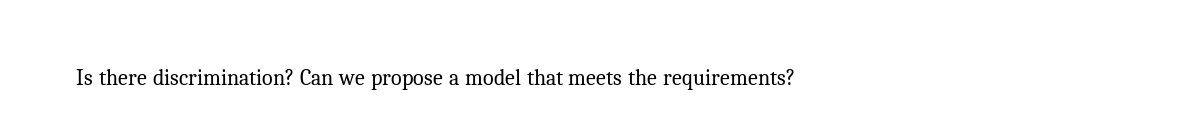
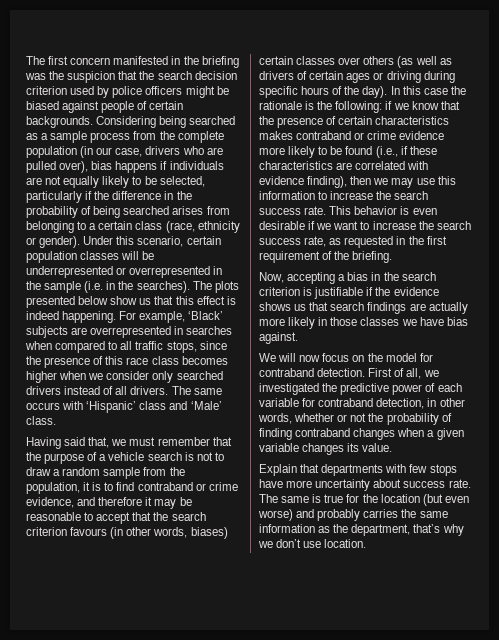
- Is there discrimination? Can we propose a model that meets the requirements?
+ The first concern manifested in the briefing was the suspicion that the search decision criterion used by police officers might be biased against people of certain backgrounds. Considering being searched as a sample process from the complete population (in our case, drivers who are pulled over), bias happens if individuals are not equally likely to be selected, particularly if the difference in the probability of being searched arises from belonging to a certain class (race, ethnicity or gender). Under this scenario, certain population classes will be underrepresented or overrepresented in the sample (i.e. in the searches). The plots presented below show us that this effect is indeed happening. For example, ‘Black’ subjects are overrepresented in searches when compared to all traffic stops, since the presence of this race class becomes higher when we consider only searched drivers instead of all drivers. The same occurs with ‘Hispanic’ class and ‘Male’ class.
+ Having said that, we must remember that the purpose of a vehicle search is not to draw a random sample from the population, it is to find contraband or crime evidence, and therefore it may be reasonable to accept that the search criterion favours (in other words, biases) certain classes over others (as well as drivers of certain ages or driving during specific hours of the day). In this case the rationale is the following: if we know that the presence of certain characteristics makes contraband or crime evidence more likely to be found (i.e., if these characteristics are correlated with evidence finding), then we may use this information to increase the search success rate. This behavior is even desirable if we want to increase the search success rate, as requested in the first requirement of the briefing.
+ Now, accepting a bias in the search criterion is justifiable if the evidence shows us that search findings are actually more likely in those classes we have bias against.
+ We will now focus on the model for contraband detection. First of all, we investigated the predictive power of each variable for contraband detection, in other words, whether or not the probability of finding contraband changes when a given variable changes its value.
+ Explain that departments with few stops have more uncertainty about success rate. The same is true for the location (but even worse) and probably carries the same information as the department, that’s why we don’t use location.

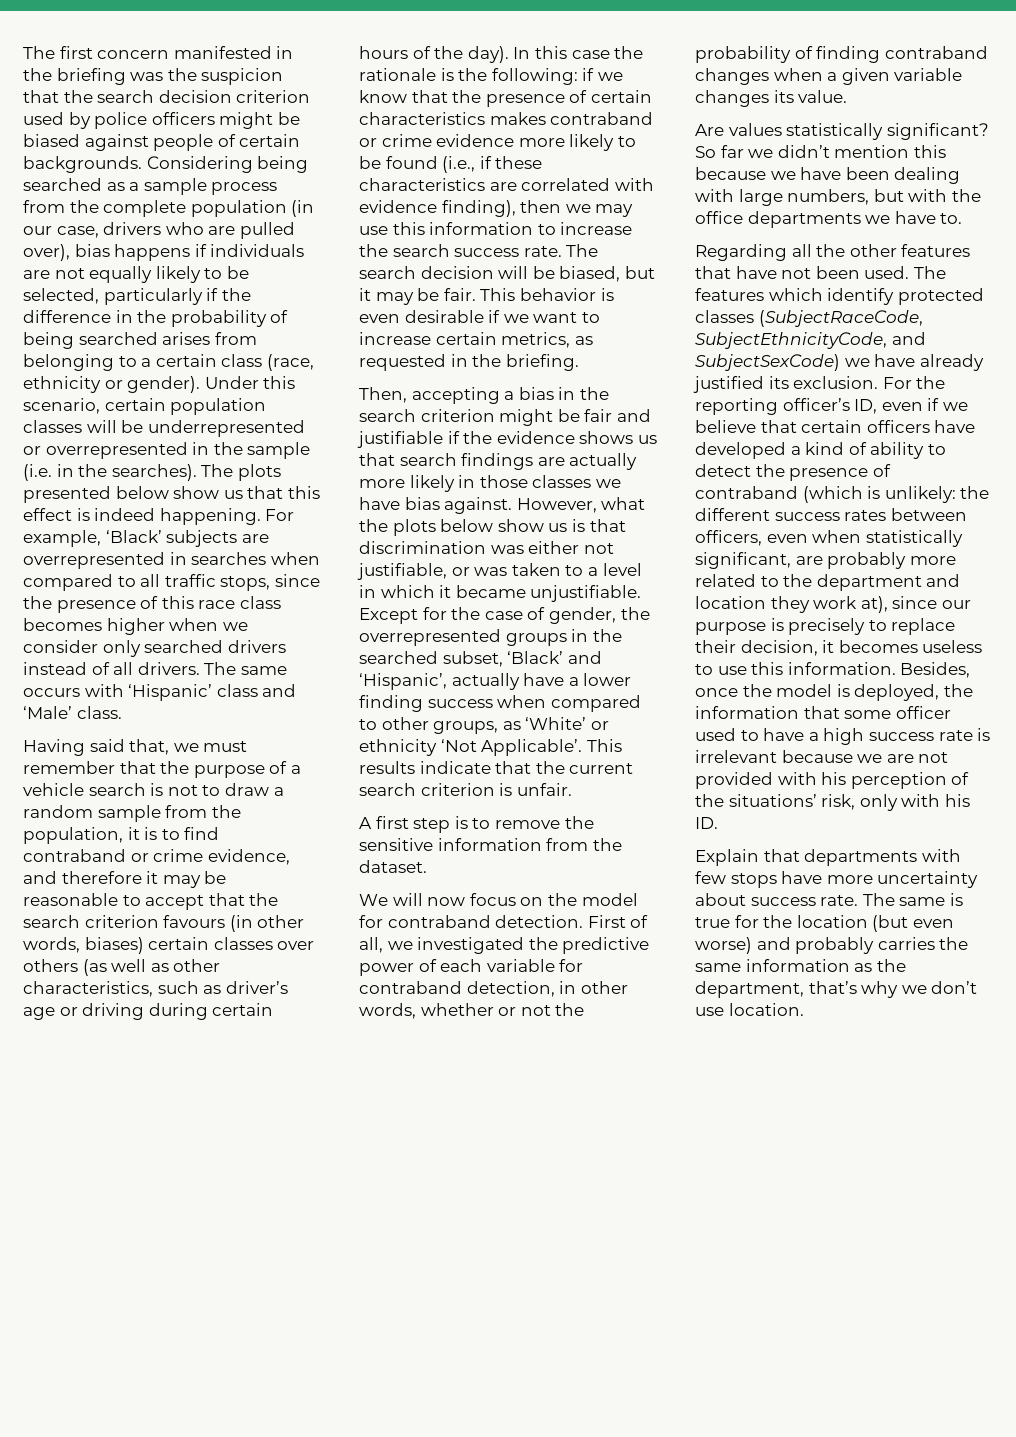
- Having said that, we must remember that the purpose of a vehicle search is not to draw a random sample from the population, it is to find contraband or crime evidence, and therefore it may be reasonable to accept that the search criterion favours (in other words, biases) certain classes over others (as well as drivers of certain ages or driving during specific hours of the day).
+ Having said that, we must remember that the purpose of a vehicle search is not to draw a random sample from the population, it is to find contraband or crime evidence, and therefore it may be reasonable to accept that the search criterion favours (in other words, biases) certain classes over others (as well as other characteristics, such as driver’s age or driving during certain hours of the day).
+ The search decision will be biased, but it may be fair.
- This behavior is even desirable if we want to increase the search success rate, as requested in the first requirement of the briefing.
+ This behavior is even desirable if we want to increase certain metrics, as requested in the briefing.
- Now, accepting a bias in the search criterion is justifiable if the evidence shows us that search findings are actually more likely in those classes we have bias against.
+ Then, accepting a bias in the search criterion might be fair and justifiable if the evidence shows us that search findings are actually more likely in those classes we have bias against. However, what the plots below show us is that discrimination was either not justifiable, or was taken to a level in which it became unjustifiable. Except for the case of gender, the overrepresented groups in the searched subset, ‘Black’ and ‘Hispanic’, actually have a lower finding success when compared to other groups, as ‘White’ or ethnicity ‘Not Applicable’. This results indicate that the current search criterion is unfair.
+ A first step is to remove the sensitive information from the dataset.
+ Are values statistically significant? So far we didn’t mention this because we have been dealing with large numbers, but with the office departments we have to.
+ Regarding all the other features that have not been used. The features which identify protected classes (SubjectRaceCode, SubjectEthnicityCode, and SubjectSexCode) we have already justified its exclusion. For the reporting officer’s ID, even if we believe that certain officers have developed a kind of ability to detect the presence of contraband (which is unlikely: the different success rates between officers, even when statistically significant, are probably more related to the department and location they work at), since our purpose is precisely to replace their decision, it becomes useless to use this information. Besides, once the model is deployed, the information that some officer used to have a high success rate is irrelevant because we are not provided with his perception of the situations’ risk, only with his ID.

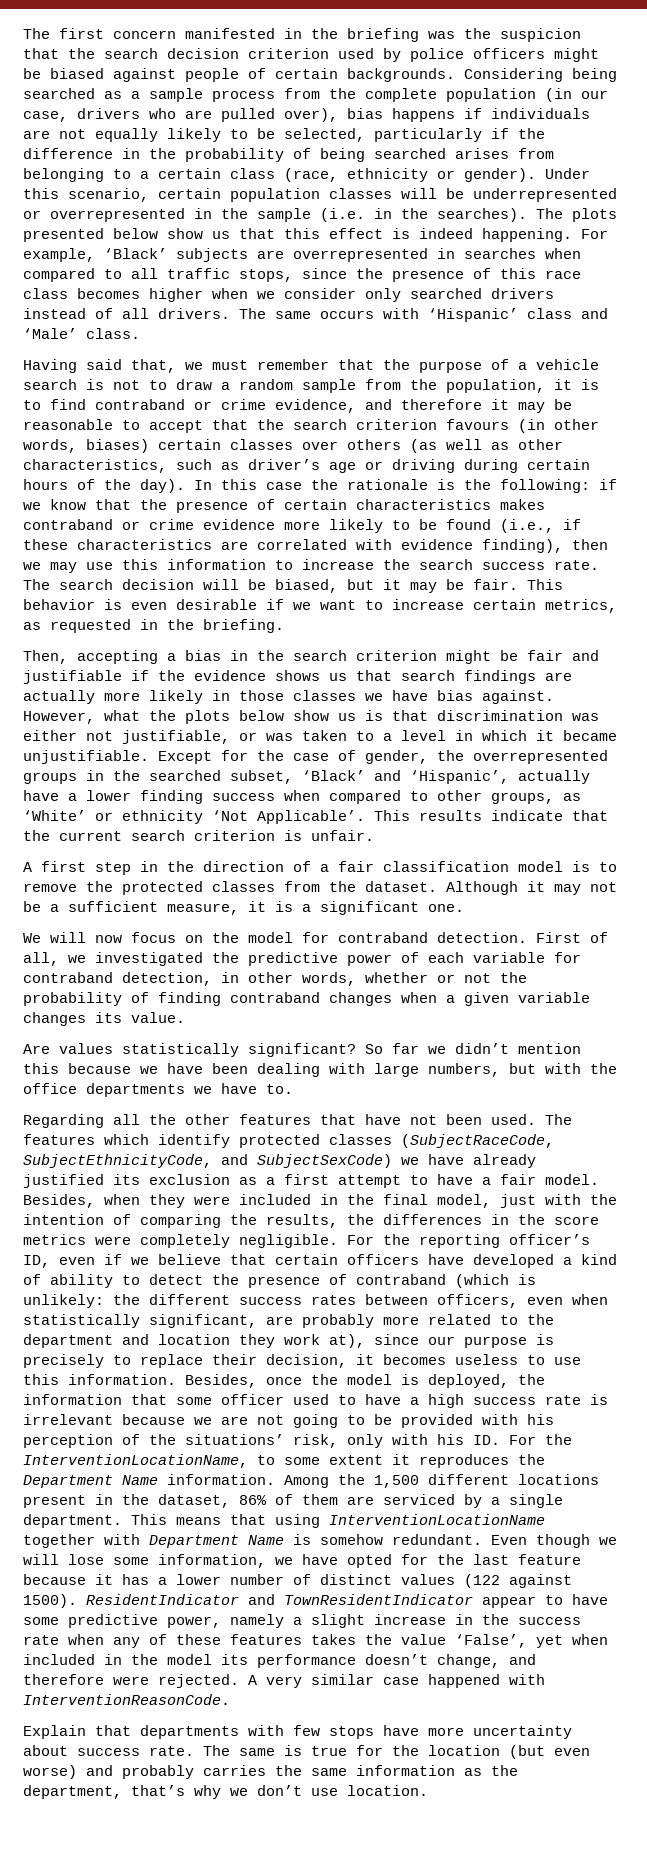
- A first step is to remove the sensitive information from the dataset.
+ A first step in the direction of a fair classification model is to remove the protected classes from the dataset. Although it may not be a sufficient measure, it is a significant one.
- The features which identify protected classes (SubjectRaceCode, SubjectEthnicityCode, and SubjectSexCode) we have already justified its exclusion.
+ The features which identify protected classes (SubjectRaceCode, SubjectEthnicityCode, and SubjectSexCode) we have already justified its exclusion as a first attempt to have a fair model. Besides, when they were included in the final model, just with the intention of comparing the results, the differences in the score metrics were completely negligible.
- Besides, once the model is deployed, the information that some officer used to have a high success rate is irrelevant because we are not provided with his perception of the situations’ risk, only with his ID.
+ Besides, once the model is deployed, the information that some officer used to have a high success rate is irrelevant because we are not going to be provided with his perception of the situations’ risk, only with his ID. For the InterventionLocationName, to some extent it reproduces the Department Name information. Among the 1,500 different locations present in the dataset, 86% of them are serviced by a single department. This means that using InterventionLocationName together with Department Name is somehow redundant. Even though we will lose some information, we have opted for the last feature because it has a lower number of distinct values (122 against 1500). ResidentIndicator and TownResidentIndicator appear to have some predictive power, namely a slight increase in the success rate when any of these features takes the value ‘False’, yet when included in the model its performance doesn’t change, and therefore were rejected. A very similar case happened with InterventionReasonCode.

